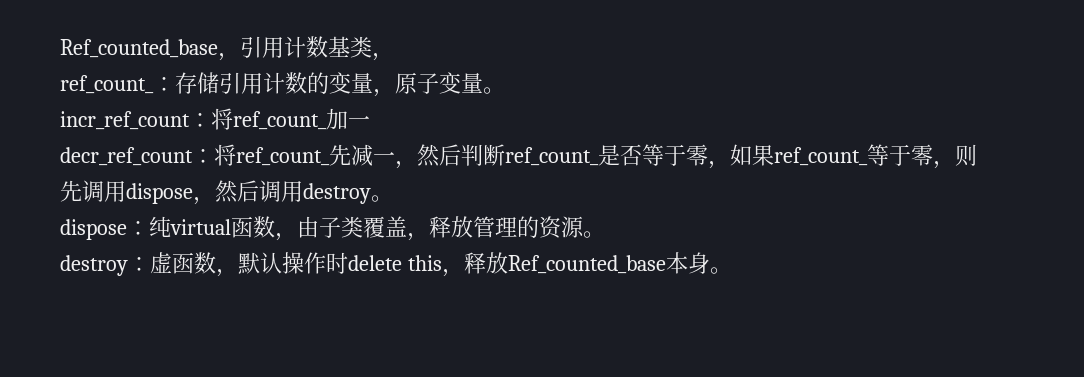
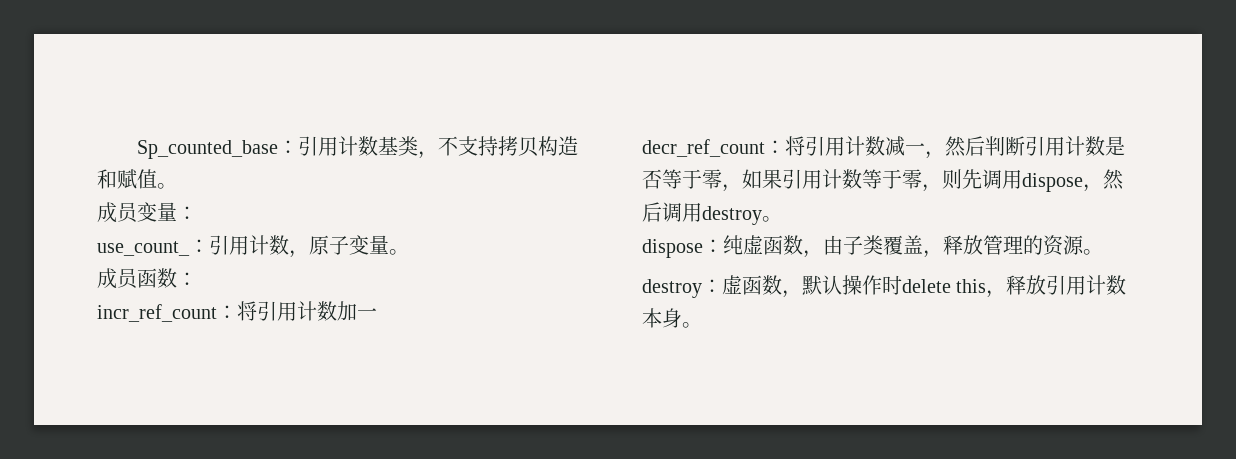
- Ref_counted_base，引用计数基类，
- ref_count_：存储引用计数的变量，原子变量。
+ Sp_counted_base：引用计数基类，不支持拷贝构造和赋值。
+ 成员变量：
+ use_count_：引用计数，原子变量。
+ 成员函数：
- incr_ref_count：将ref_count_加一
+ incr_ref_count：将引用计数加一
- decr_ref_count：将ref_count_先减一，然后判断ref_count_是否等于零，如果ref_count_等于零，则先调用dispose，然后调用destroy。
+ decr_ref_count：将引用计数减一，然后判断引用计数是否等于零，如果引用计数等于零，则先调用dispose，然后调用destroy。
- dispose：纯virtual函数，由子类覆盖，释放管理的资源。
+ dispose：纯虚函数，由子类覆盖，释放管理的资源。
- destroy：虚函数，默认操作时delete this，释放Ref_counted_base本身。
+ destroy：虚函数，默认操作时delete this，释放引用计数本身。

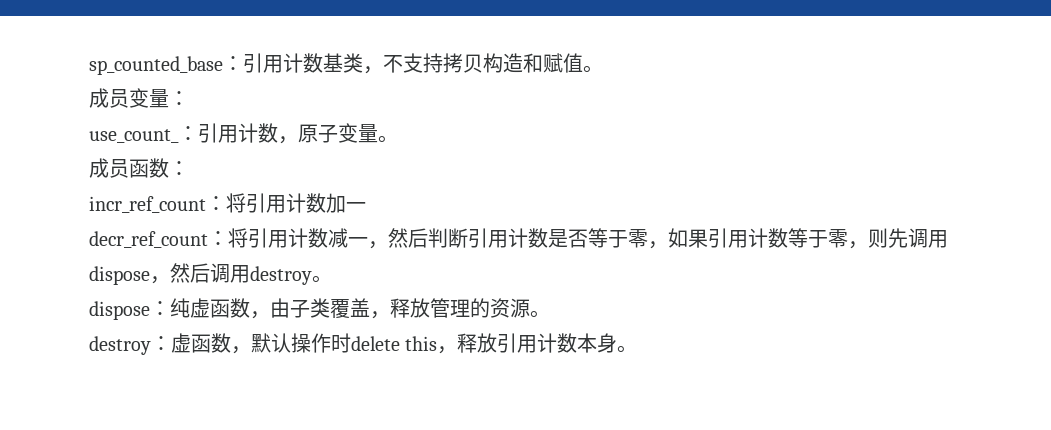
- Sp_counted_base：引用计数基类，不支持拷贝构造和赋值。
+ sp_counted_base：引用计数基类，不支持拷贝构造和赋值。

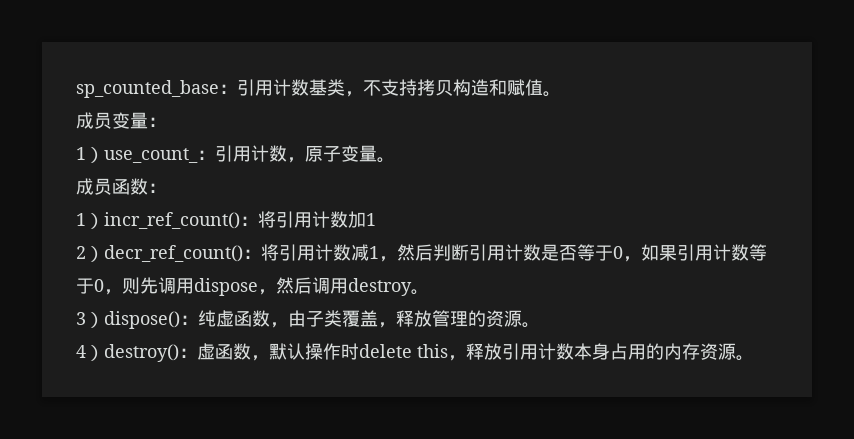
- use_count_：引用计数，原子变量。
+ 1）use_count_：引用计数，原子变量。
- incr_ref_count：将引用计数加一
- decr_ref_count：将引用计数减一，然后判断引用计数是否等于零，如果引用计数等于零，则先调用dispose，然后调用destroy。
+ 1）incr_ref_count()：将引用计数加1
+ 2）decr_ref_count()：将引用计数减1，然后判断引用计数是否等于0，如果引用计数等于0，则先调用dispose，然后调用destroy。
- dispose：纯虚函数，由子类覆盖，释放管理的资源。
+ 3）dispose()：纯虚函数，由子类覆盖，释放管理的资源。
- destroy：虚函数，默认操作时delete this，释放引用计数本身。
+ 4）destroy()：虚函数，默认操作时delete this，释放引用计数本身占用的内存资源。

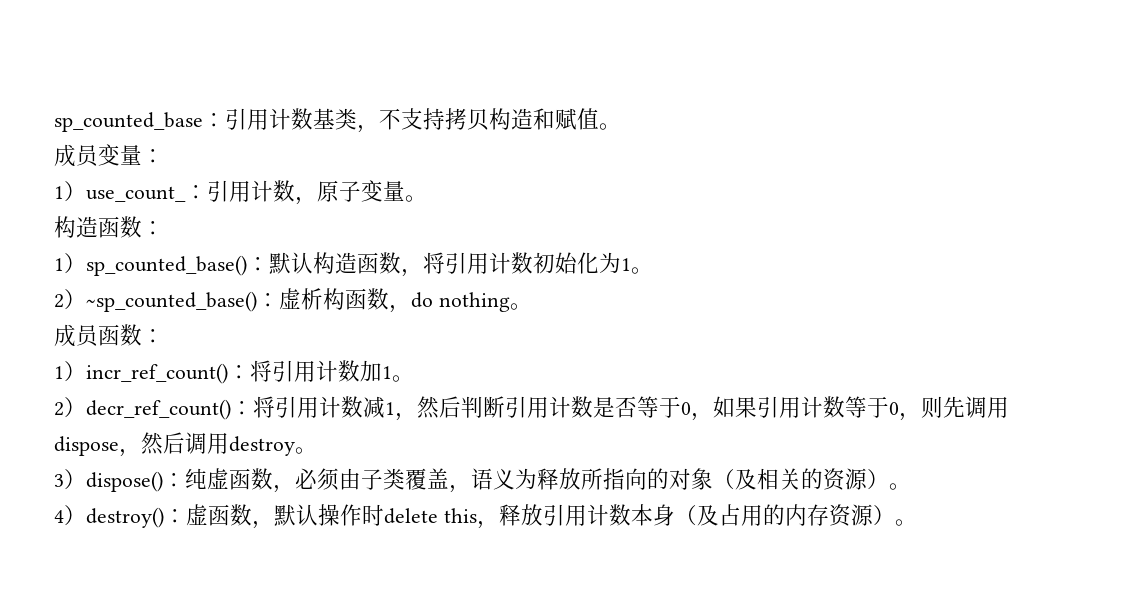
+ 构造函数：
+ 1）sp_counted_base()：默认构造函数，将引用计数初始化为1。
+ 2）~sp_counted_base()：虚析构函数，do nothing。
- 1）incr_ref_count()：将引用计数加1
+ 1）incr_ref_count()：将引用计数加1。
- 3）dispose()：纯虚函数，由子类覆盖，释放管理的资源。
+ 3）dispose()：纯虚函数，必须由子类覆盖，语义为释放所指向的对象（及相关的资源）。
- 4）destroy()：虚函数，默认操作时delete this，释放引用计数本身占用的内存资源。
+ 4）destroy()：虚函数，默认操作时delete this，释放引用计数本身（及占用的内存资源）。

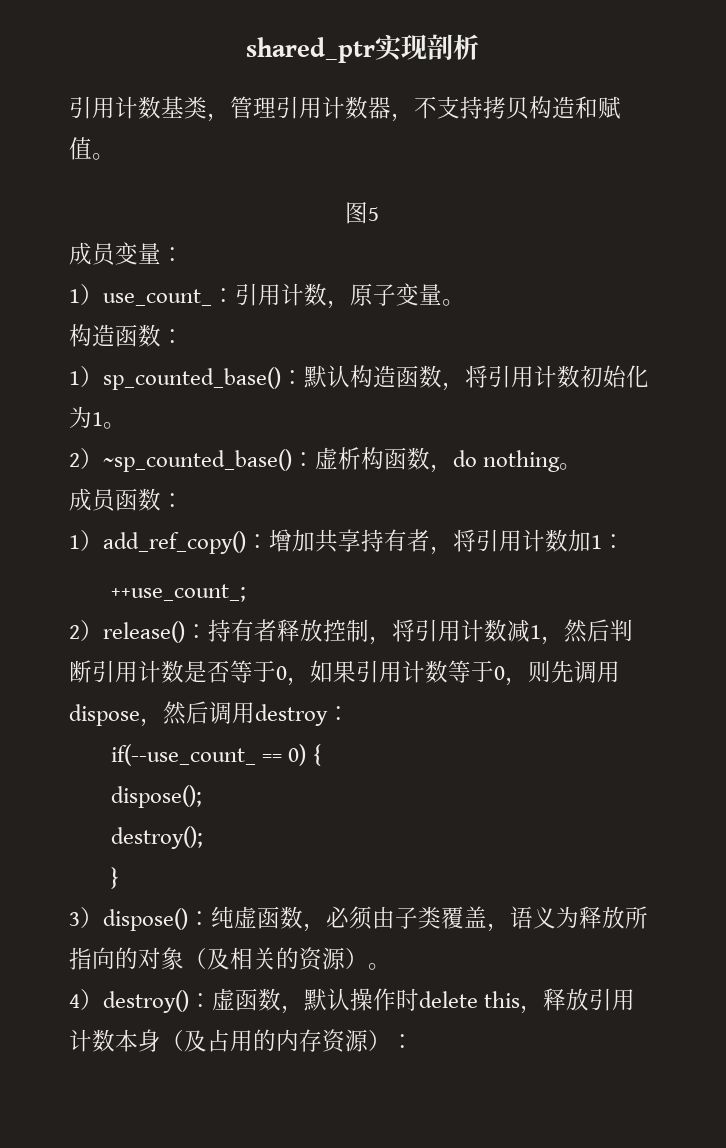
- sp_counted_base：引用计数基类，不支持拷贝构造和赋值。
+ shared_ptr实现剖析
+ 引用计数基类，管理引用计数器，不支持拷贝构造和赋值。
+ 图5
- 1）incr_ref_count()：将引用计数加1。
- 2）decr_ref_count()：将引用计数减1，然后判断引用计数是否等于0，如果引用计数等于0，则先调用dispose，然后调用destroy。
+ 1）add_ref_copy()：增加共享持有者，将引用计数加1：
+ ++use_count_;
+ 2）release()：持有者释放控制，将引用计数减1，然后判断引用计数是否等于0，如果引用计数等于0，则先调用dispose，然后调用destroy：
+ if(--use_count_ == 0) {
+ dispose();
+ destroy();
+ }
- 4）destroy()：虚函数，默认操作时delete this，释放引用计数本身（及占用的内存资源）。
+ 4）destroy()：虚函数，默认操作时delete this，释放引用计数本身（及占用的内存资源）：

